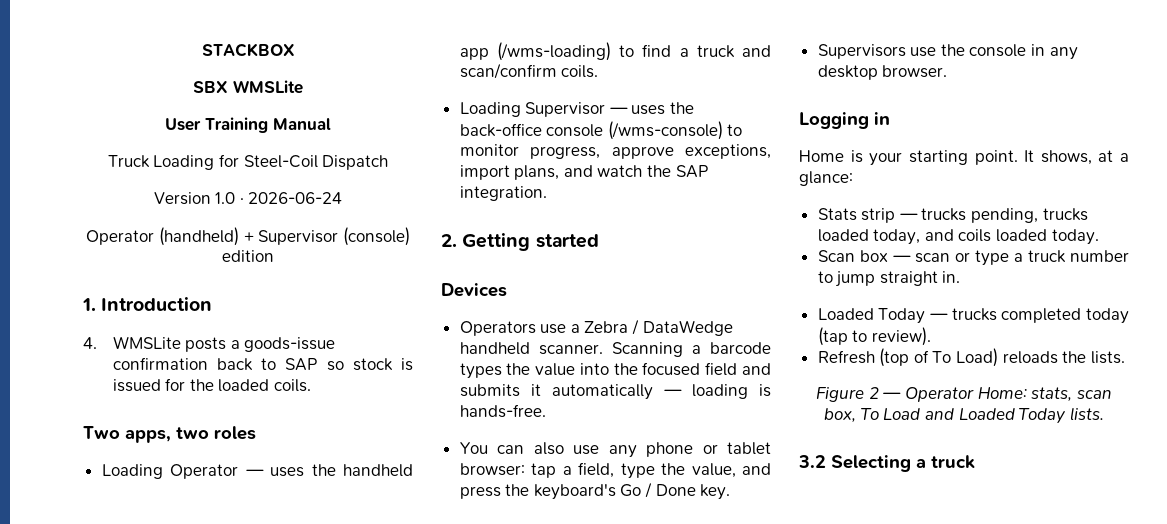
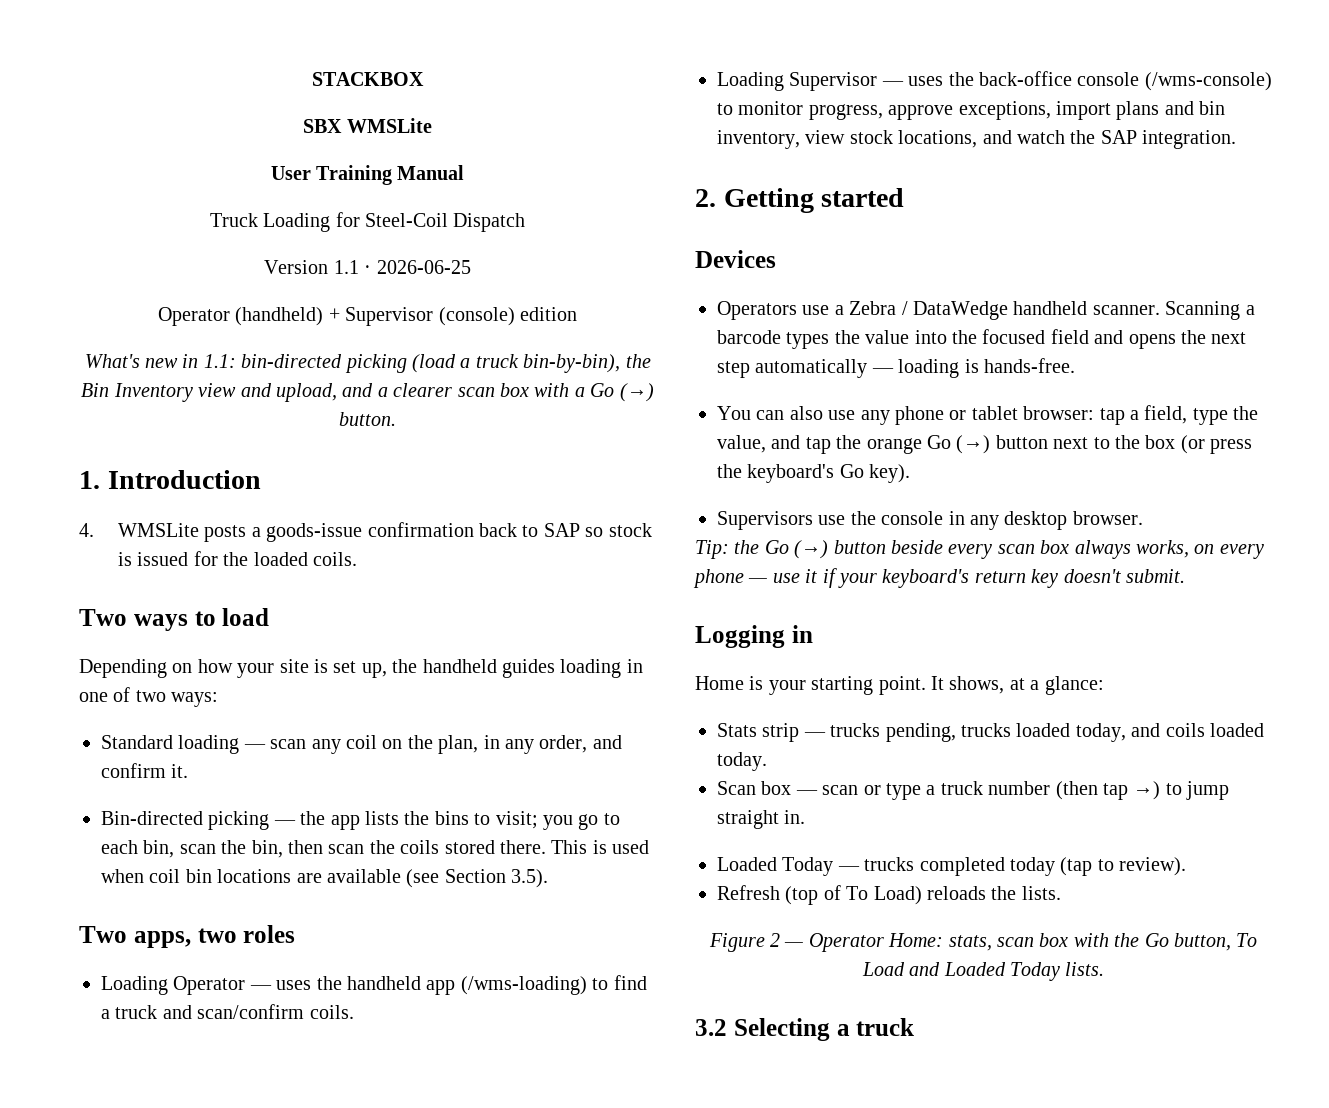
- Version 1.0 · 2026-06-24
+ Version 1.1 · 2026-06-25
+ What's new in 1.1: bin-directed picking (load a truck bin-by-bin), the Bin Inventory view and upload, and a clearer scan box with a Go (→) button.
+ Two ways to load
+ Depending on how your site is set up, the handheld guides loading in one of two ways:
+ Standard loading — scan any coil on the plan, in any order, and confirm it.
+ Bin-directed picking — the app lists the bins to visit; you go to each bin, scan the bin, then scan the coils stored there. This is used when coil bin locations are available (see Section 3.5).
- Loading Supervisor — uses the back-office console (/wms-console) to monitor progress, approve exceptions, import plans, and watch the SAP integration.
+ Loading Supervisor — uses the back-office console (/wms-console) to monitor progress, approve exceptions, import plans and bin inventory, view stock locations, and watch the SAP integration.
- Scanning a barcode types the value into the focused field and submits it automatically — loading is hands-free.
+ Scanning a barcode types the value into the focused field and opens the next step automatically — loading is hands-free.
- You can also use any phone or tablet browser: tap a field, type the value, and press the keyboard's Go / Done key.
+ You can also use any phone or tablet browser: tap a field, type the value, and tap the orange Go (→) button next to the box (or press the keyboard's Go key).
+ Tip: the Go (→) button beside every scan box always works, on every phone — use it if your keyboard's return key doesn't submit.
- Scan box — scan or type a truck number to jump straight in.
+ Scan box — scan or type a truck number (then tap →) to jump straight in.
- Figure 2 — Operator Home: stats, scan box, To Load and Loaded Today lists.
+ Figure 2 — Operator Home: stats, scan box with the Go button, To Load and Loaded Today lists.

